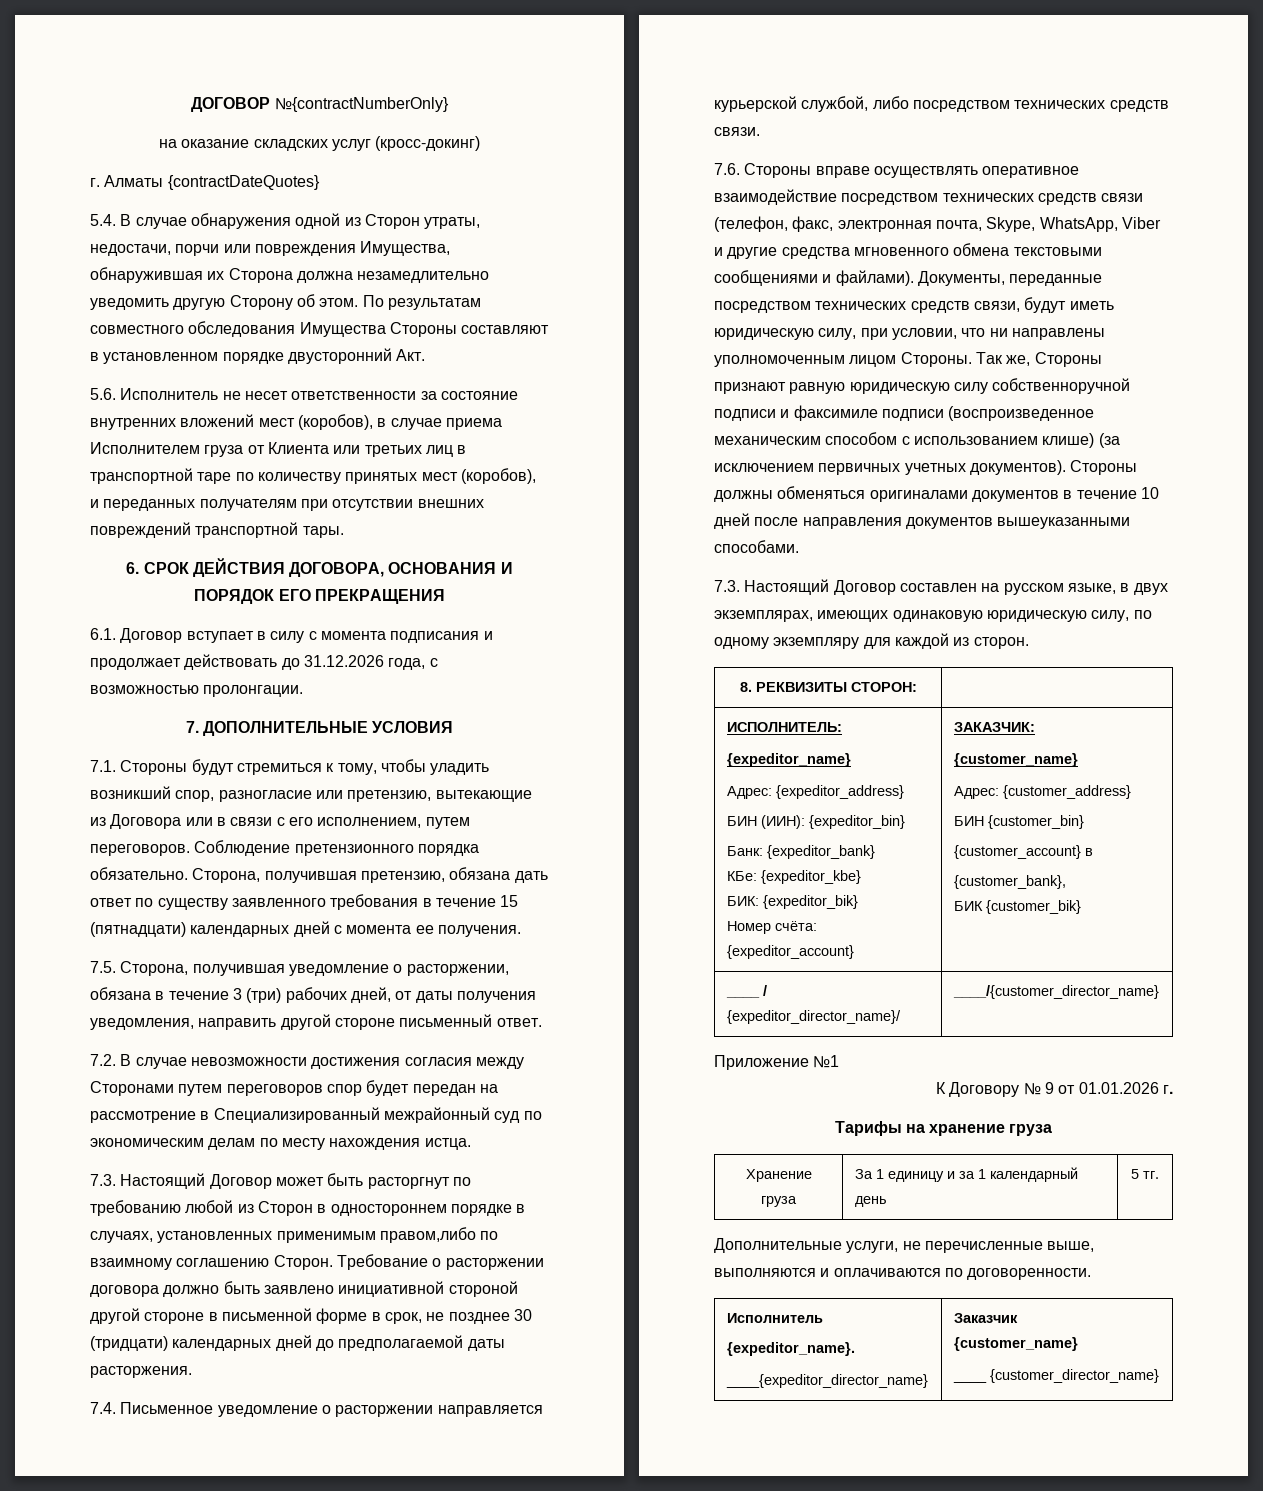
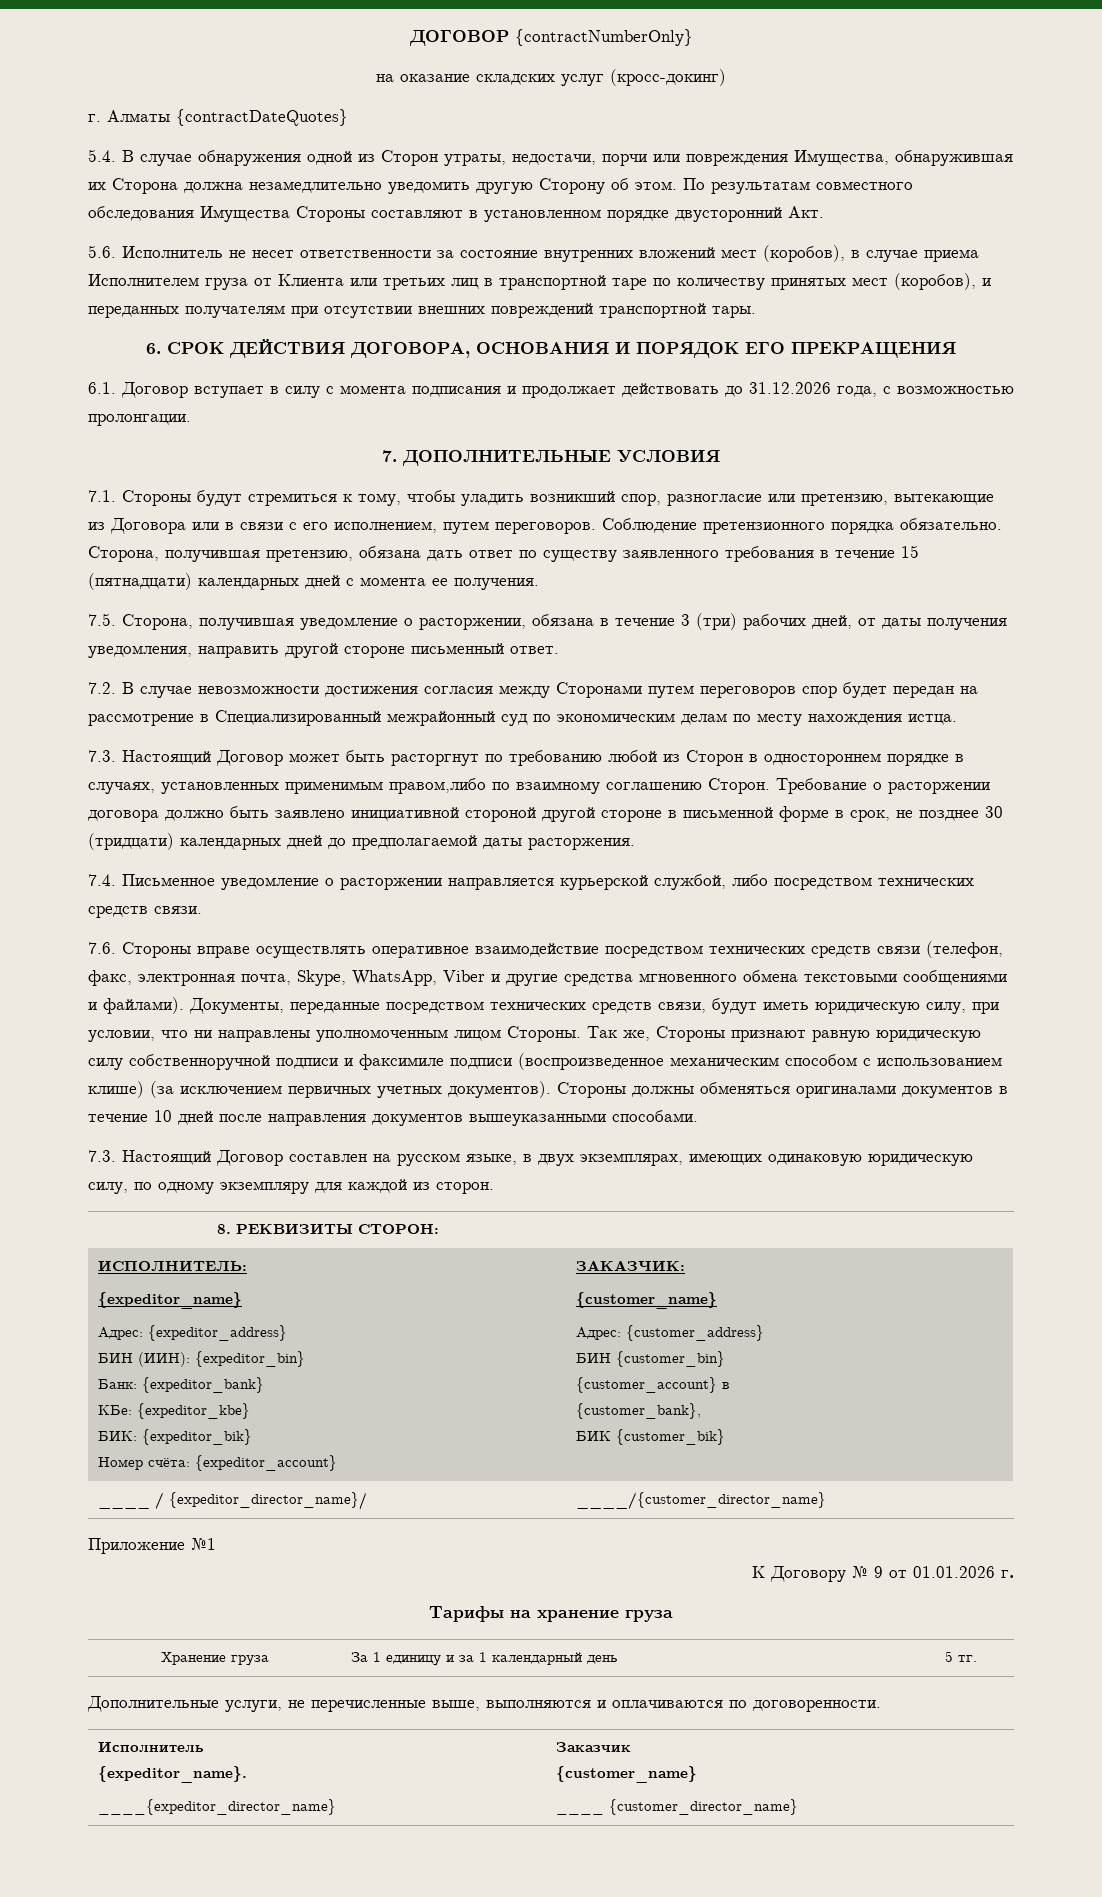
- ДОГОВОР №{contractNumberOnly}
+ ДОГОВОР {contractNumberOnly}

